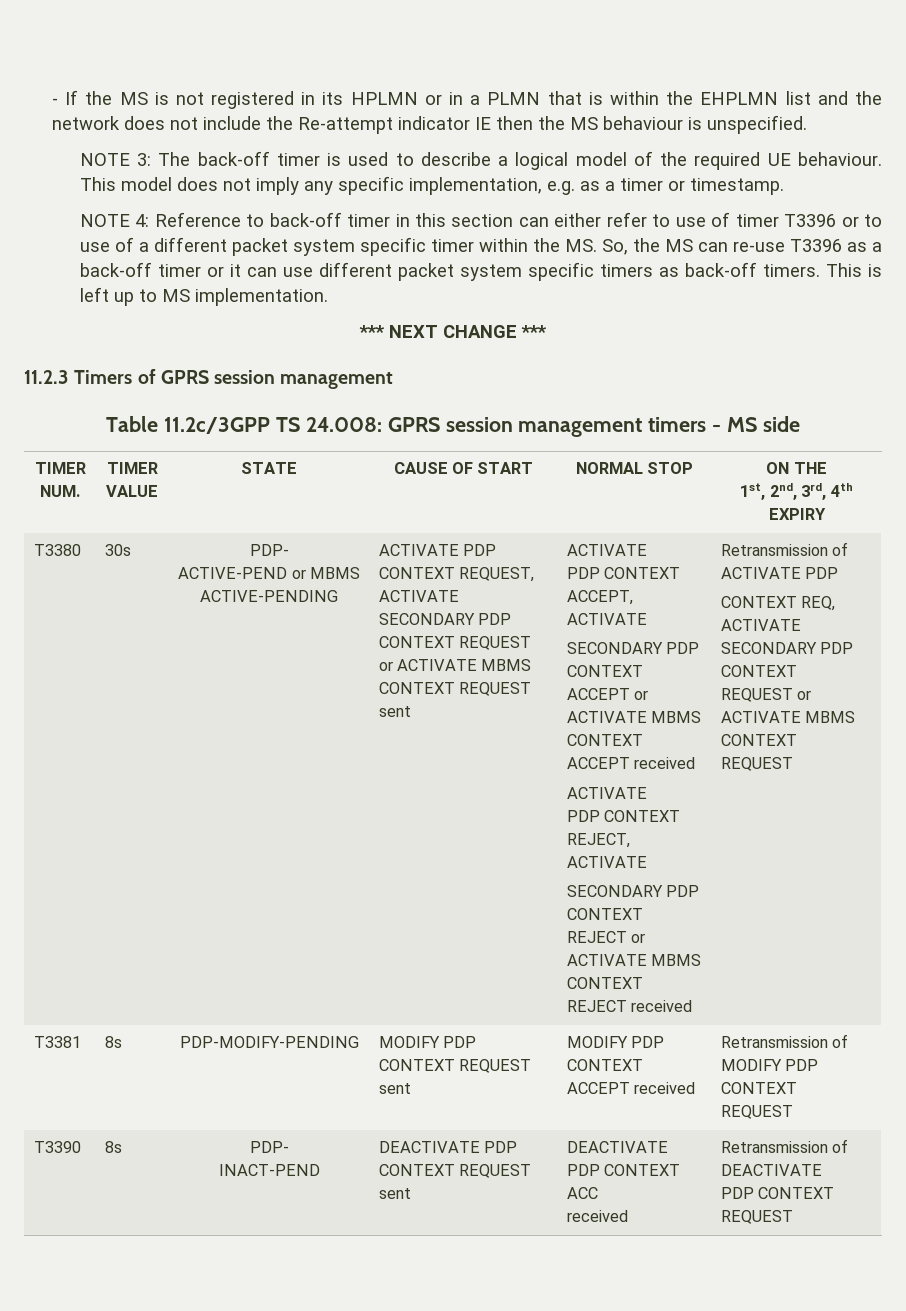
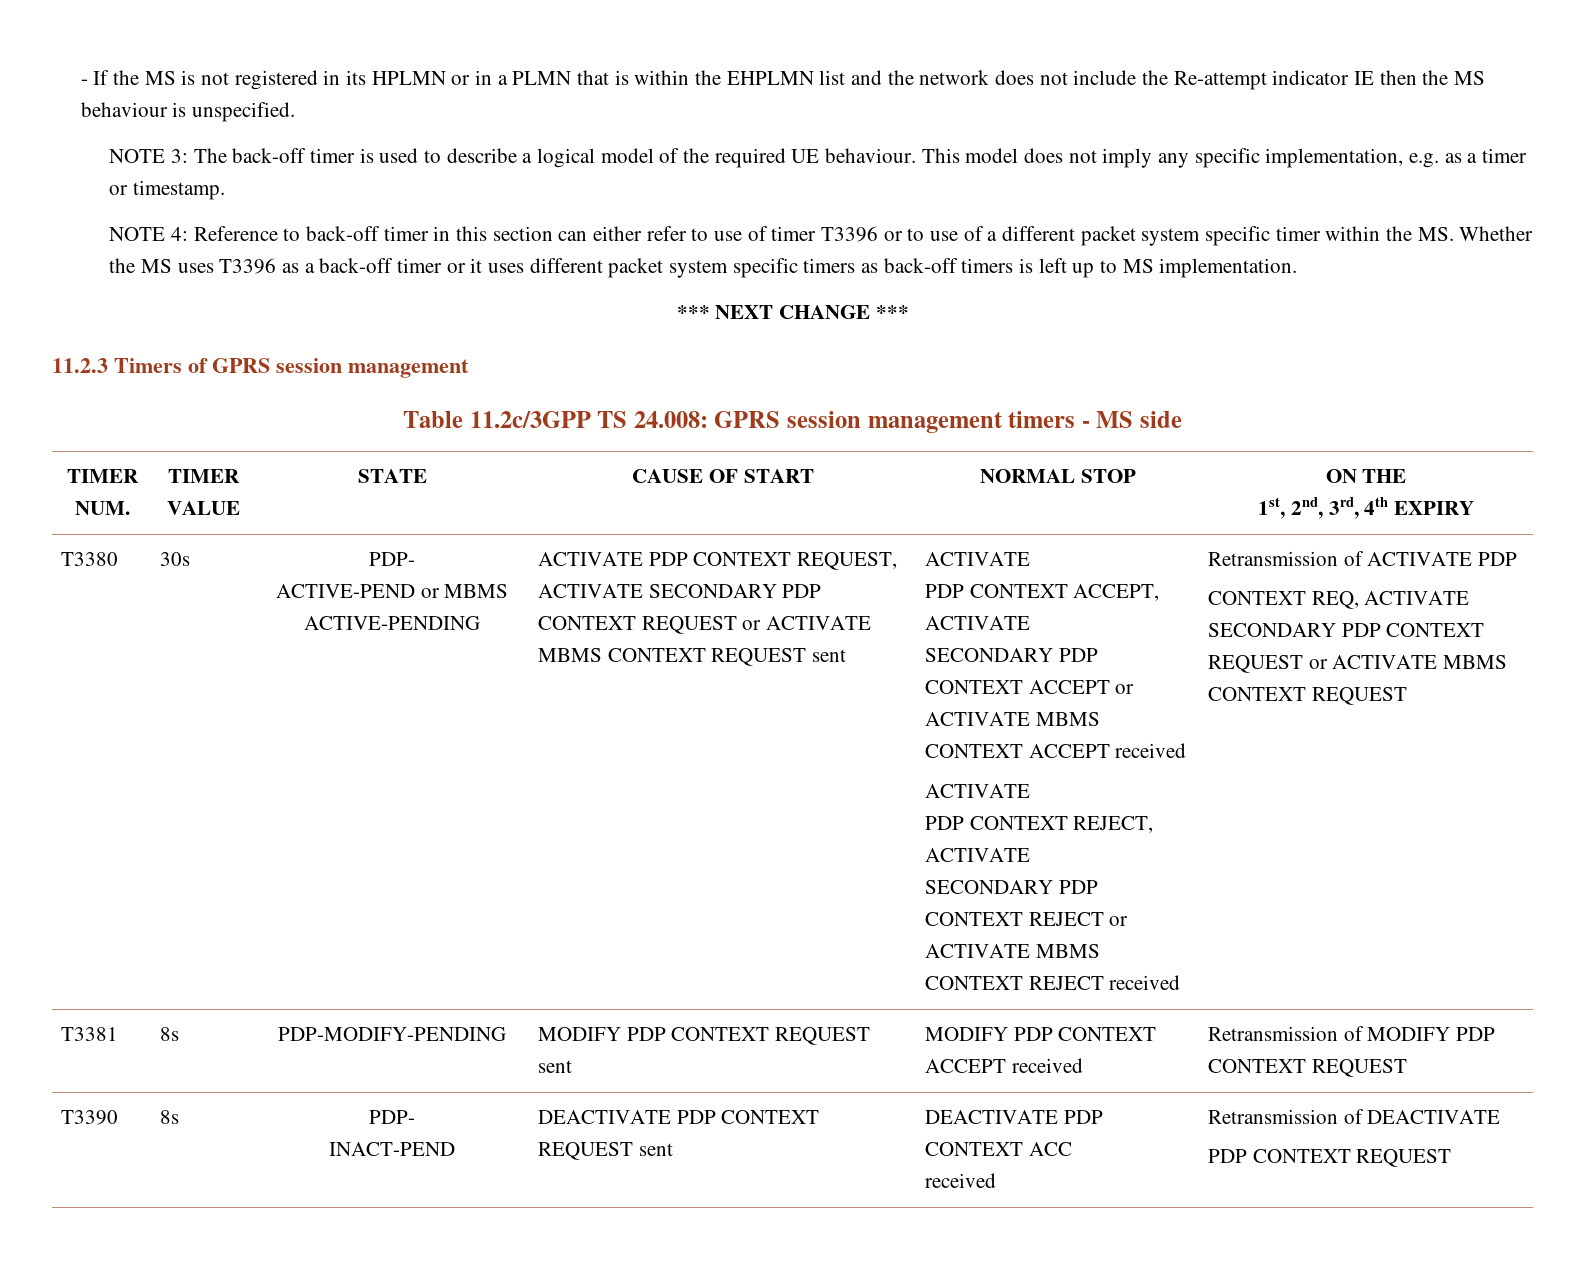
- NOTE 4: Reference to back-off timer in this section can either refer to use of timer T3396 or to use of a different packet system specific timer within the MS. So, the MS can re-use T3396 as a back-off timer or it can use different packet system specific timers as back-off timers. This is left up to MS implementation.
+ NOTE 4: Reference to back-off timer in this section can either refer to use of timer T3396 or to use of a different packet system specific timer within the MS. Whether the MS uses T3396 as a back-off timer or it uses different packet system specific timers as back-off timers is left up to MS implementation.

